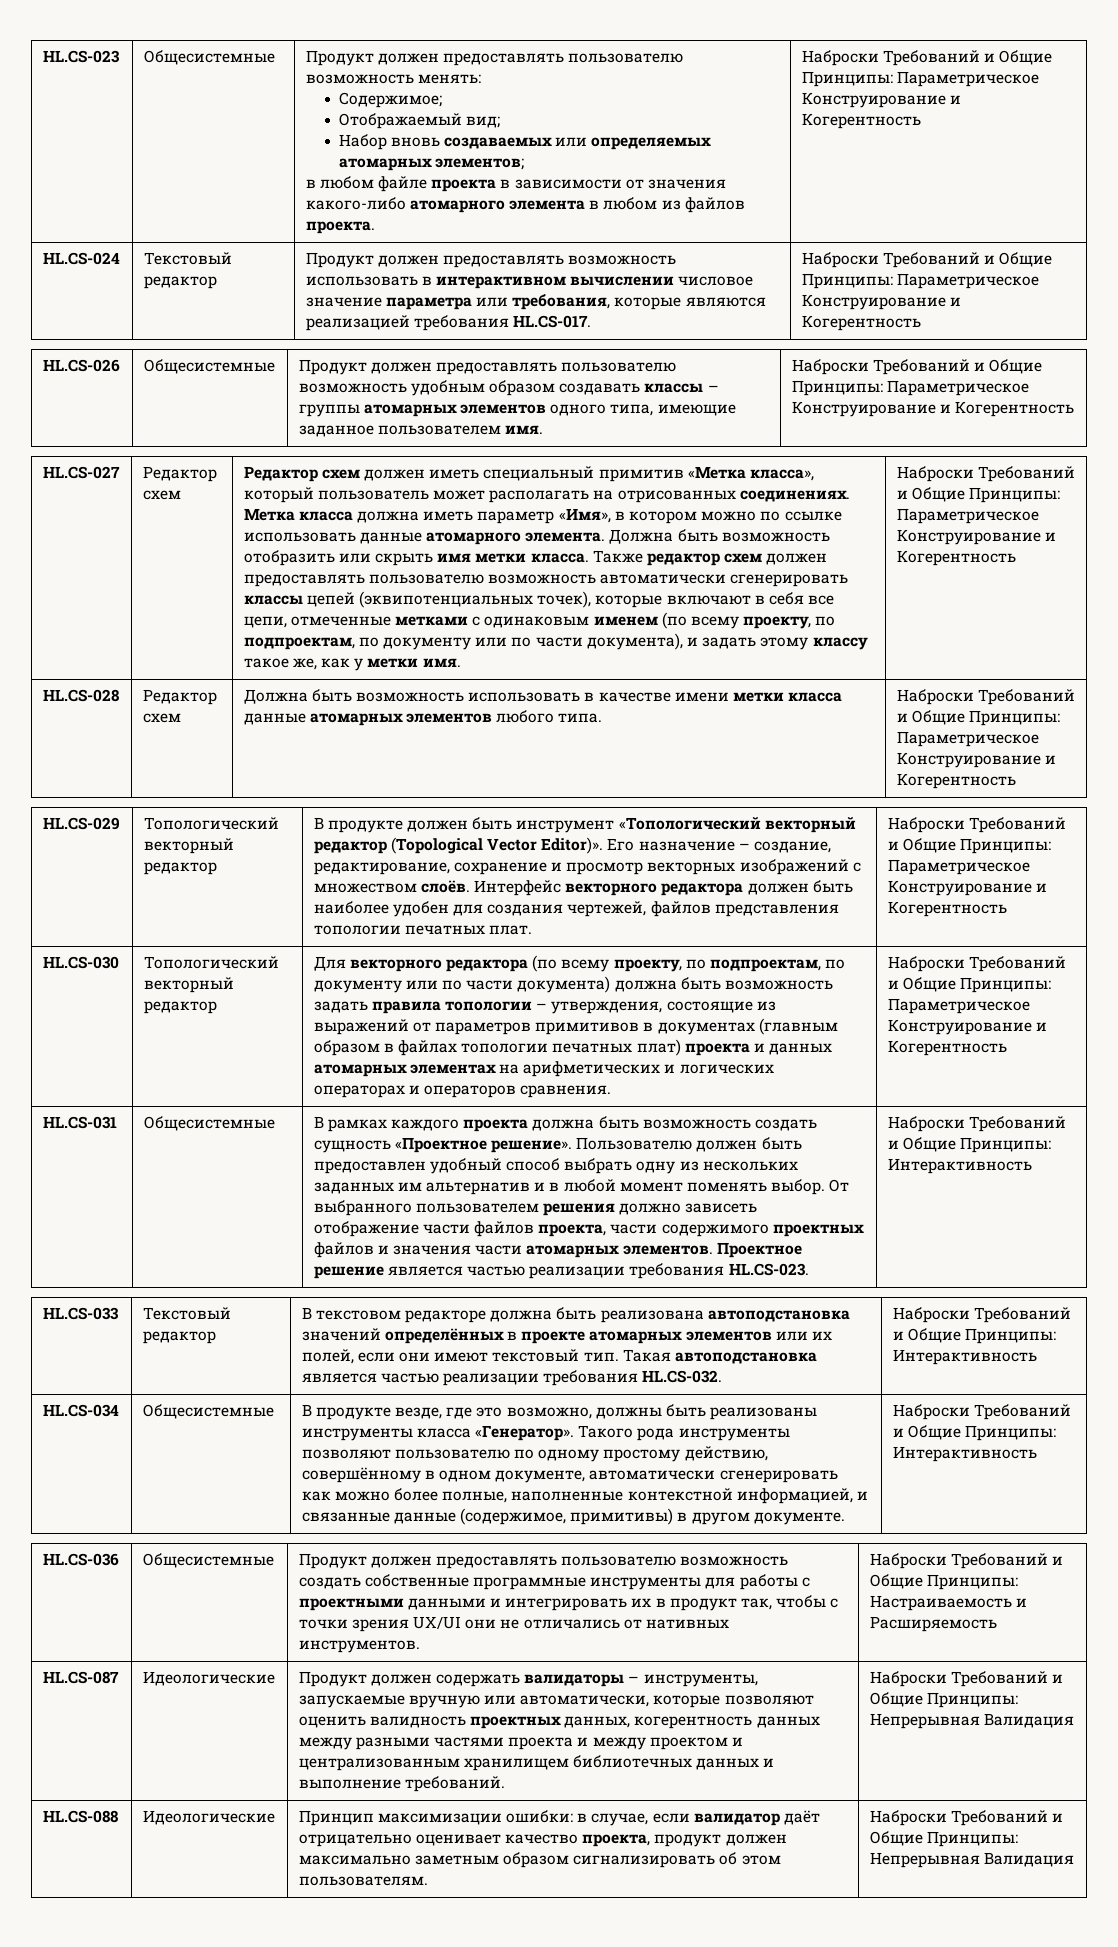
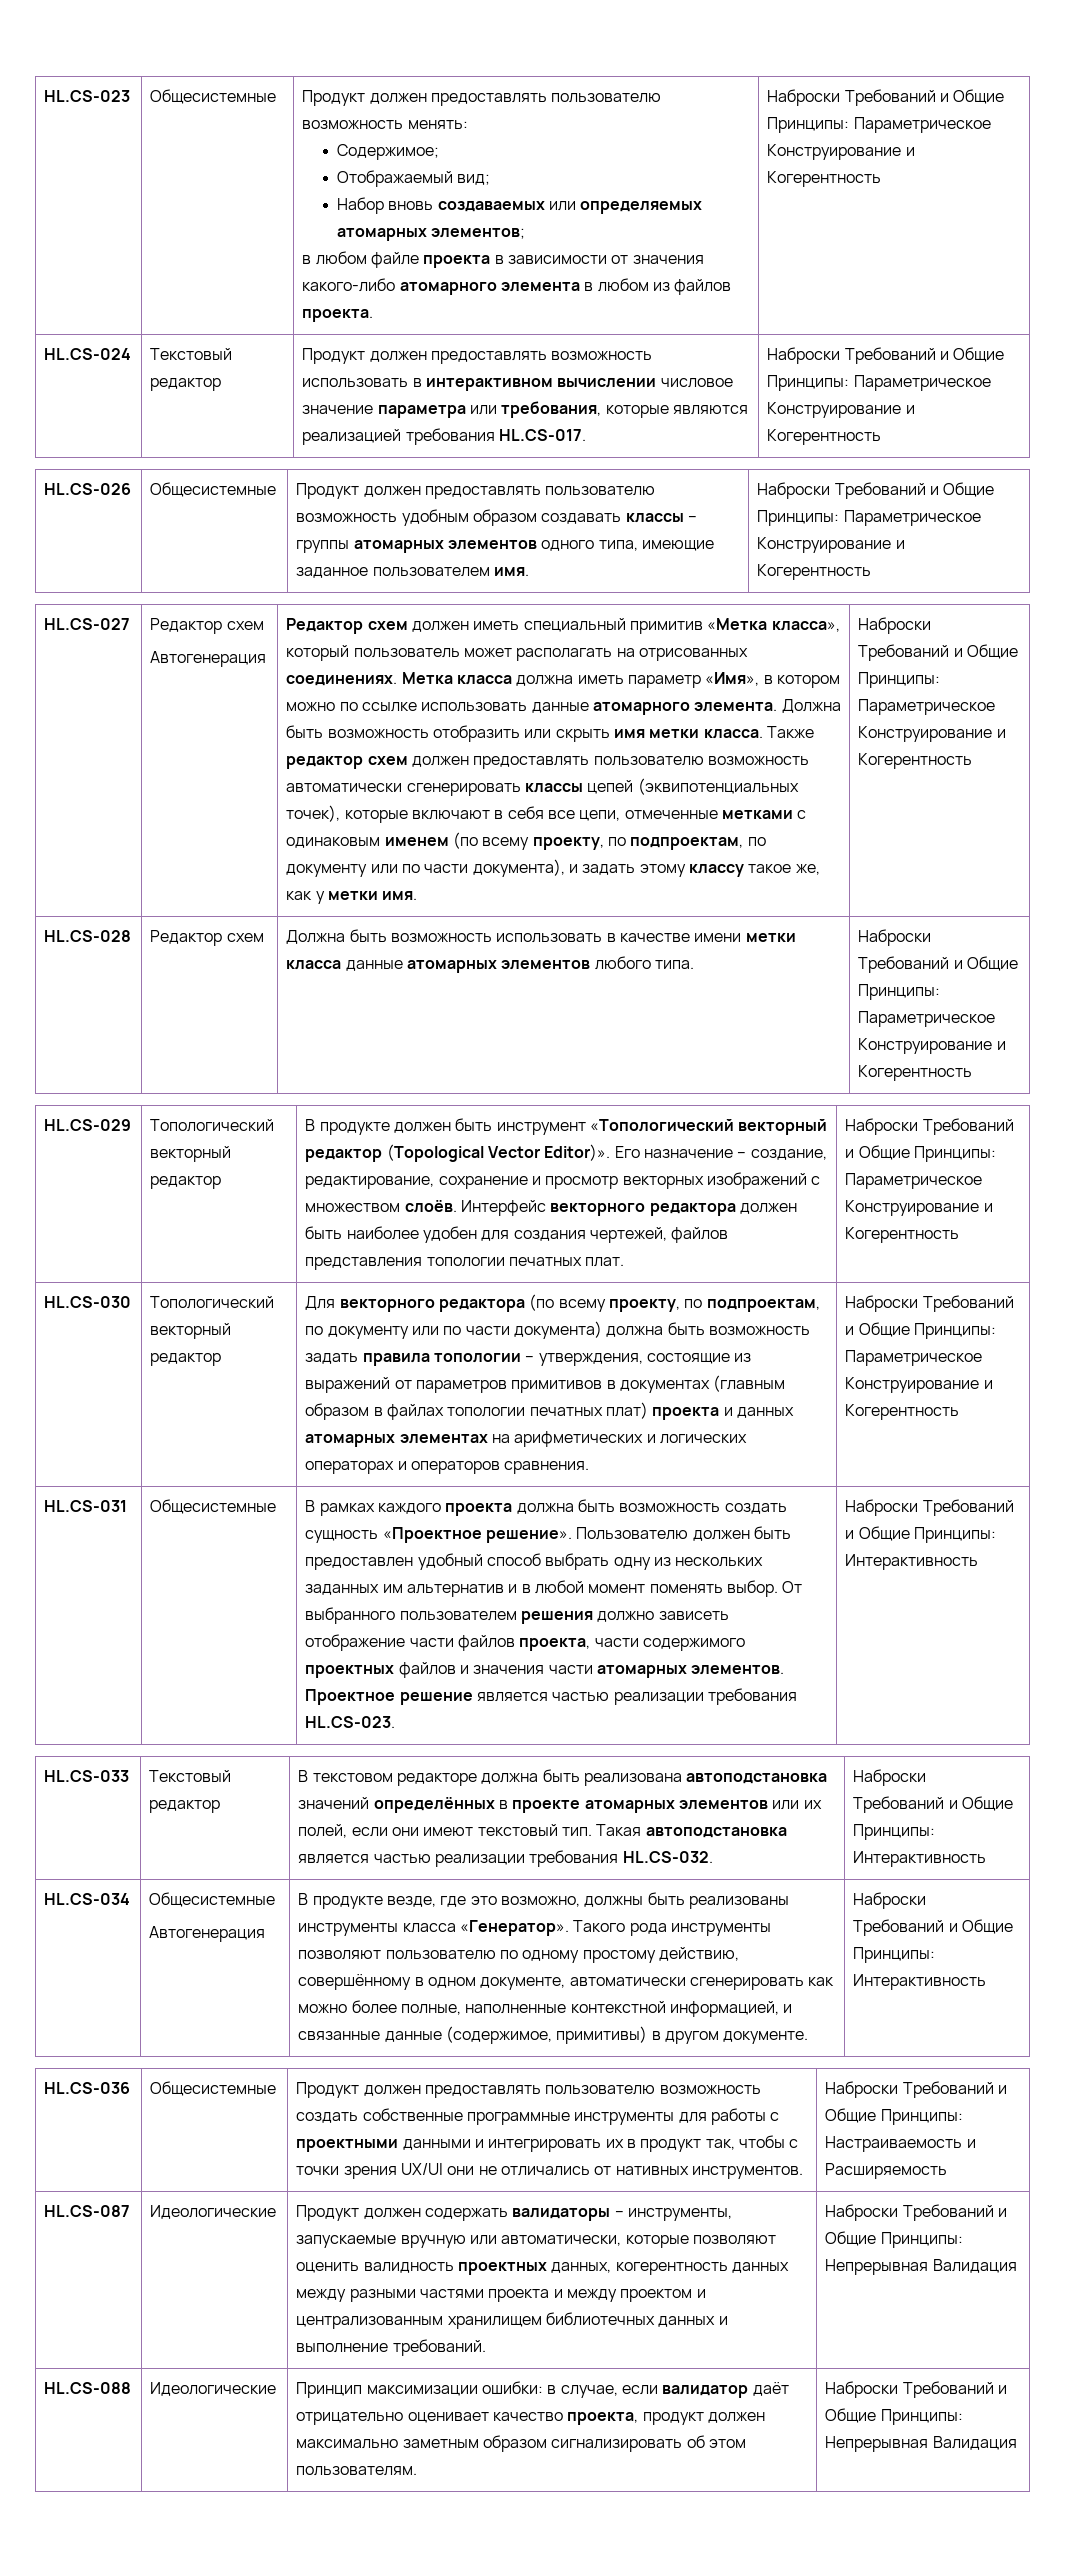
  HL.CS-027 | Редактор схем
+ Автогенерация
  HL.CS-034 | Общесистемные
+ Автогенерация

